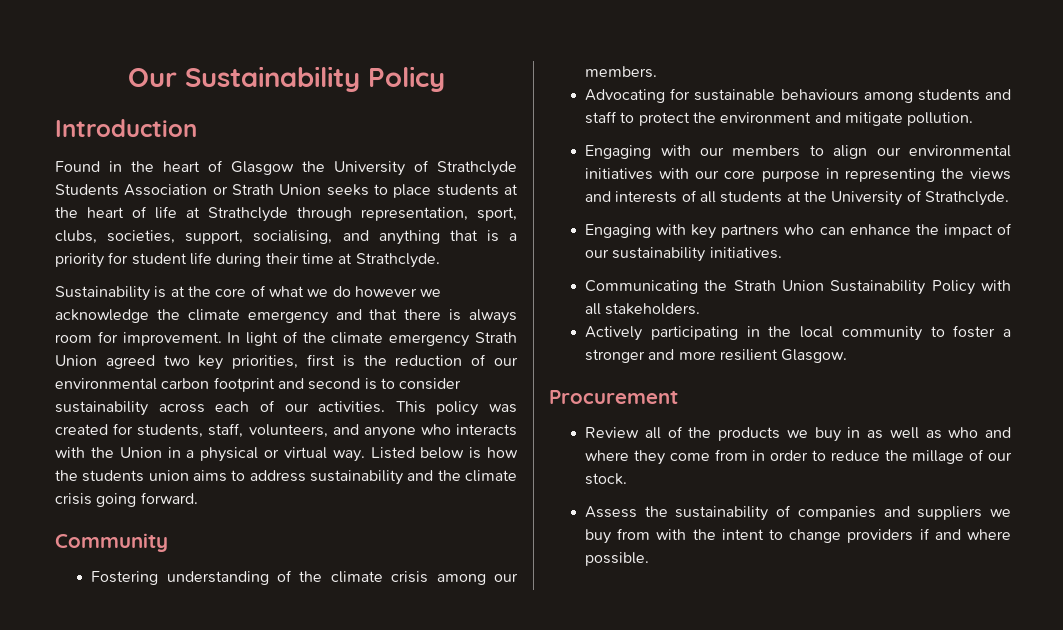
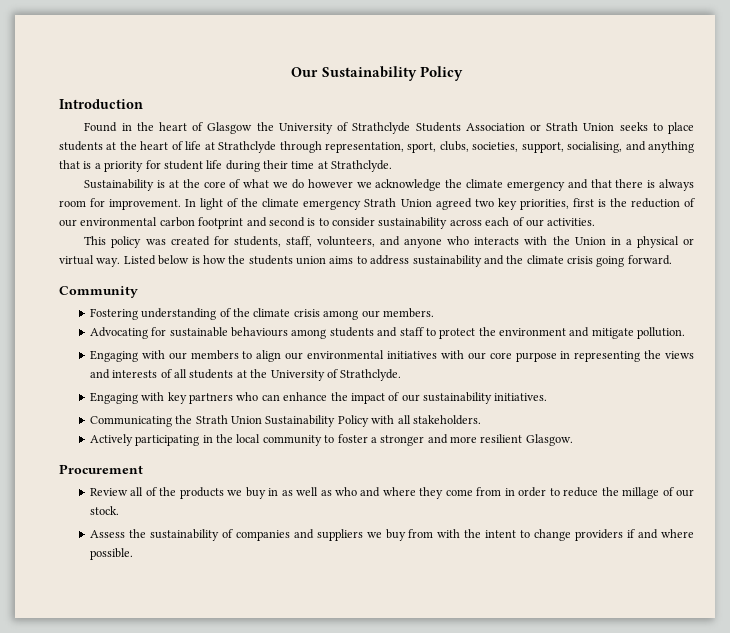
- In light of the climate emergency Strath Union agreed two key priorities, first is the reduction of our environmental carbon footprint and second is to consider sustainability across each of our activities. This policy was created for students, staff, volunteers, and anyone who interacts with the Union in a physical or virtual way.
+ In light of the climate emergency Strath Union agreed two key priorities, first is the reduction of our environmental carbon footprint and second is to consider sustainability across each of our activities.
+ This policy was created for students, staff, volunteers, and anyone who interacts with the Union in a physical or virtual way.

